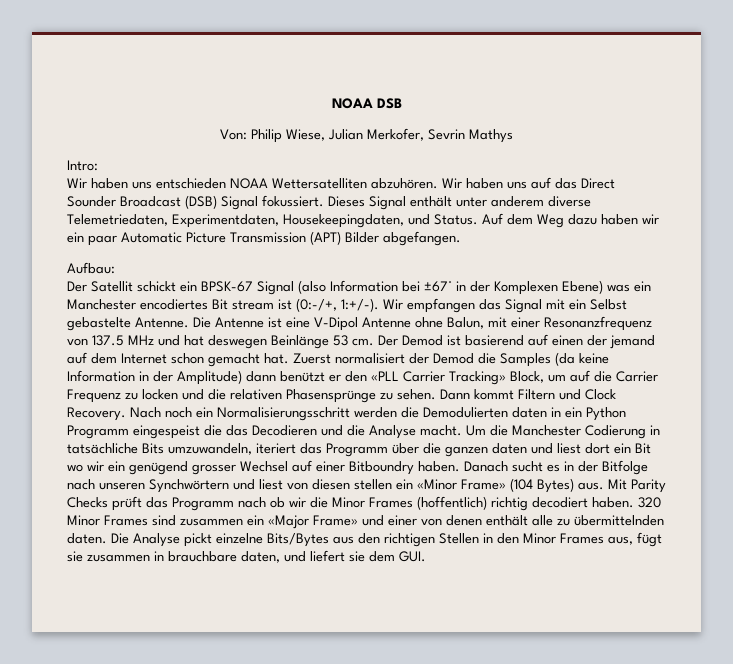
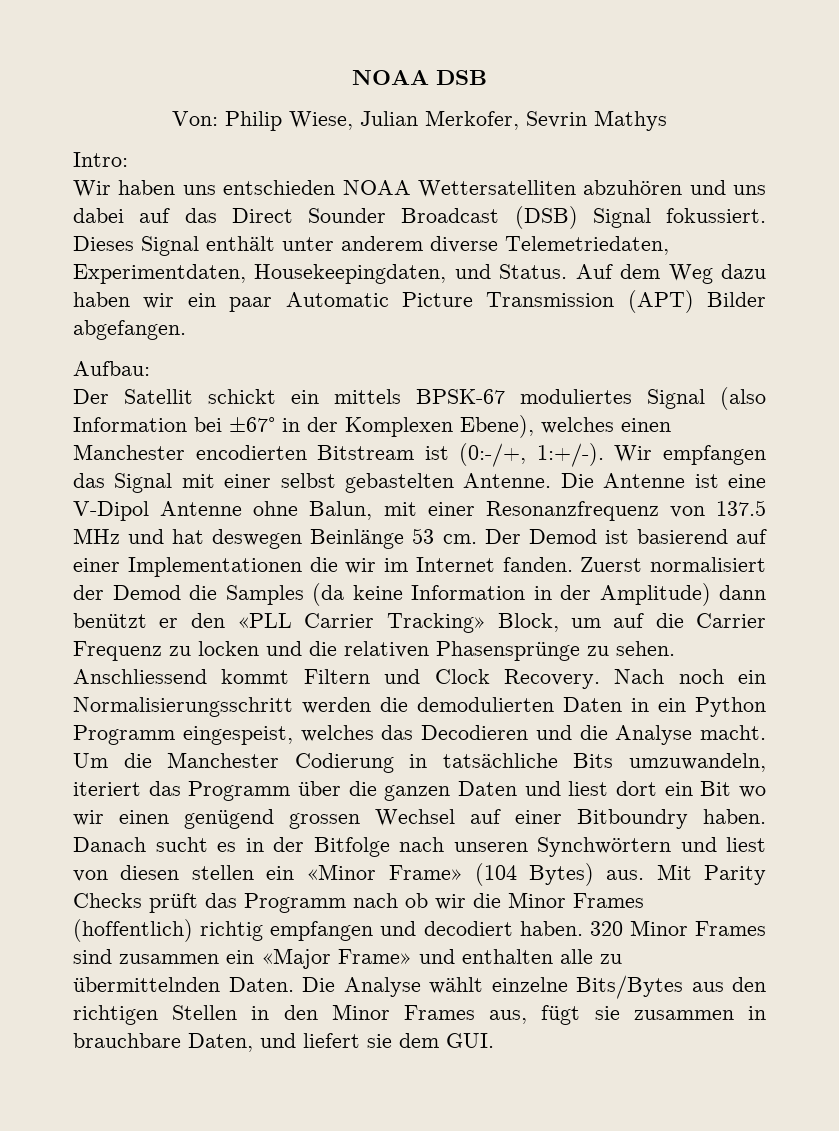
- Wir haben uns entschieden NOAA Wettersatelliten abzuhören. Wir haben uns auf das Direct Sounder Broadcast (DSB) Signal fokussiert.
+ Wir haben uns entschieden NOAA Wettersatelliten abzuhören und uns dabei auf das Direct Sounder Broadcast (DSB) Signal fokussiert.
- Der Satellit schickt ein BPSK-67 Signal (also Information bei ±67° in der Komplexen Ebene) was ein Manchester encodiertes Bit stream ist (0:-/+, 1:+/-).
+ Der Satellit schickt ein mittels BPSK-67 moduliertes Signal (also Information bei ±67° in der Komplexen Ebene), welches einen Manchester encodierten Bitstream ist (0:-/+, 1:+/-).
- Wir empfangen das Signal mit ein Selbst gebastelte Antenne.
+ Wir empfangen das Signal mit einer selbst gebastelten Antenne.
- Der Demod ist basierend auf einen der jemand auf dem Internet schon gemacht hat.
+ Der Demod ist basierend auf einer Implementationen die wir im Internet fanden.
- Dann kommt Filtern und Clock Recovery.
+ Anschliessend kommt Filtern und Clock Recovery.
- Nach noch ein Normalisierungsschritt werden die Demodulierten daten in ein Python Programm eingespeist die das Decodieren und die Analyse macht.
+ Nach noch ein Normalisierungsschritt werden die demodulierten Daten in ein Python Programm eingespeist, welches das Decodieren und die Analyse macht.
- Um die Manchester Codierung in tatsächliche Bits umzuwandeln, iteriert das Programm über die ganzen daten und liest dort ein Bit wo wir ein genügend grosser Wechsel auf einer Bitboundry haben.
+ Um die Manchester Codierung in tatsächliche Bits umzuwandeln, iteriert das Programm über die ganzen Daten und liest dort ein Bit wo wir einen genügend grossen Wechsel auf einer Bitboundry haben.
- Mit Parity Checks prüft das Programm nach ob wir die Minor Frames (hoffentlich) richtig decodiert haben.
+ Mit Parity Checks prüft das Programm nach ob wir die Minor Frames (hoffentlich) richtig empfangen und decodiert haben.
- 320 Minor Frames sind zusammen ein «Major Frame» und einer von denen enthält alle zu übermittelnden daten.
+ 320 Minor Frames sind zusammen ein «Major Frame» und enthalten alle zu übermittelnden Daten.
- Die Analyse pickt einzelne Bits/Bytes aus den richtigen Stellen in den Minor Frames aus, fügt sie zusammen in brauchbare daten, und liefert sie dem GUI.
+ Die Analyse wählt einzelne Bits/Bytes aus den richtigen Stellen in den Minor Frames aus, fügt sie zusammen in brauchbare Daten, und liefert sie dem GUI.

